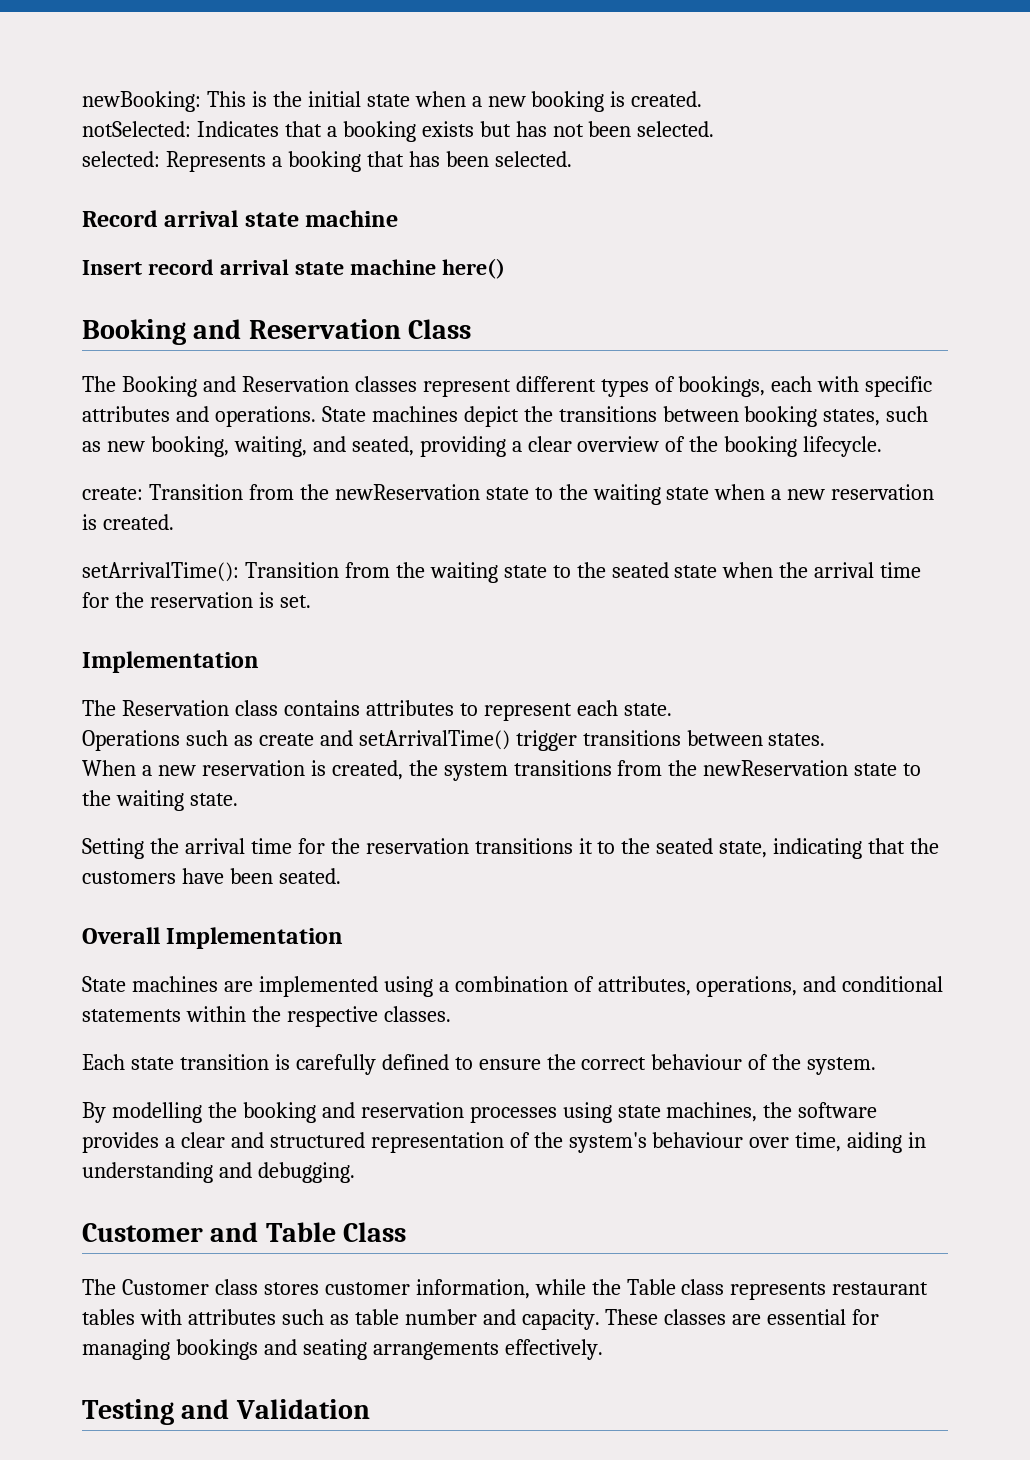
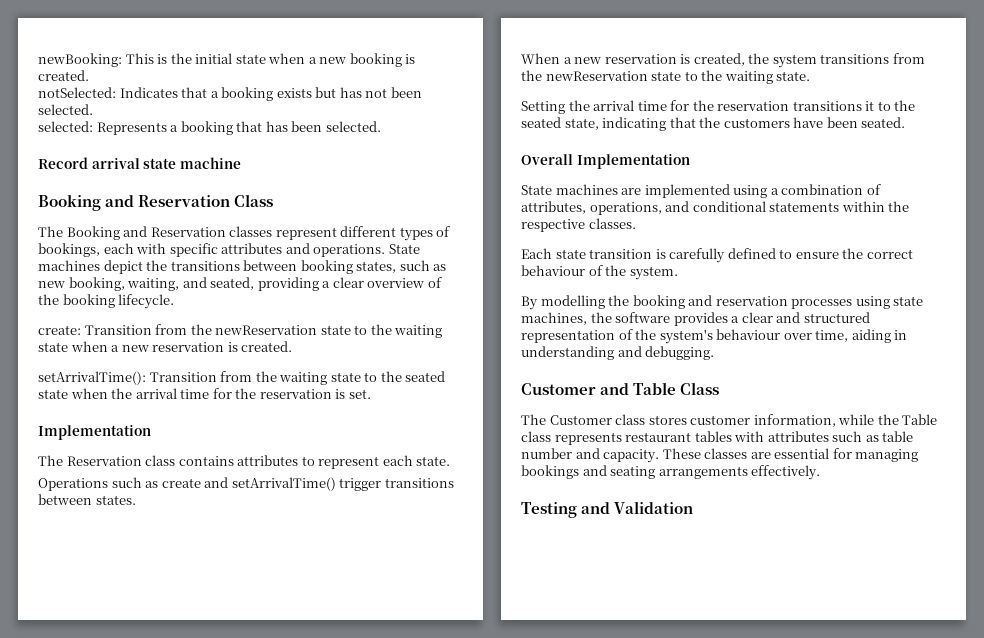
- Insert record arrival state machine here()

